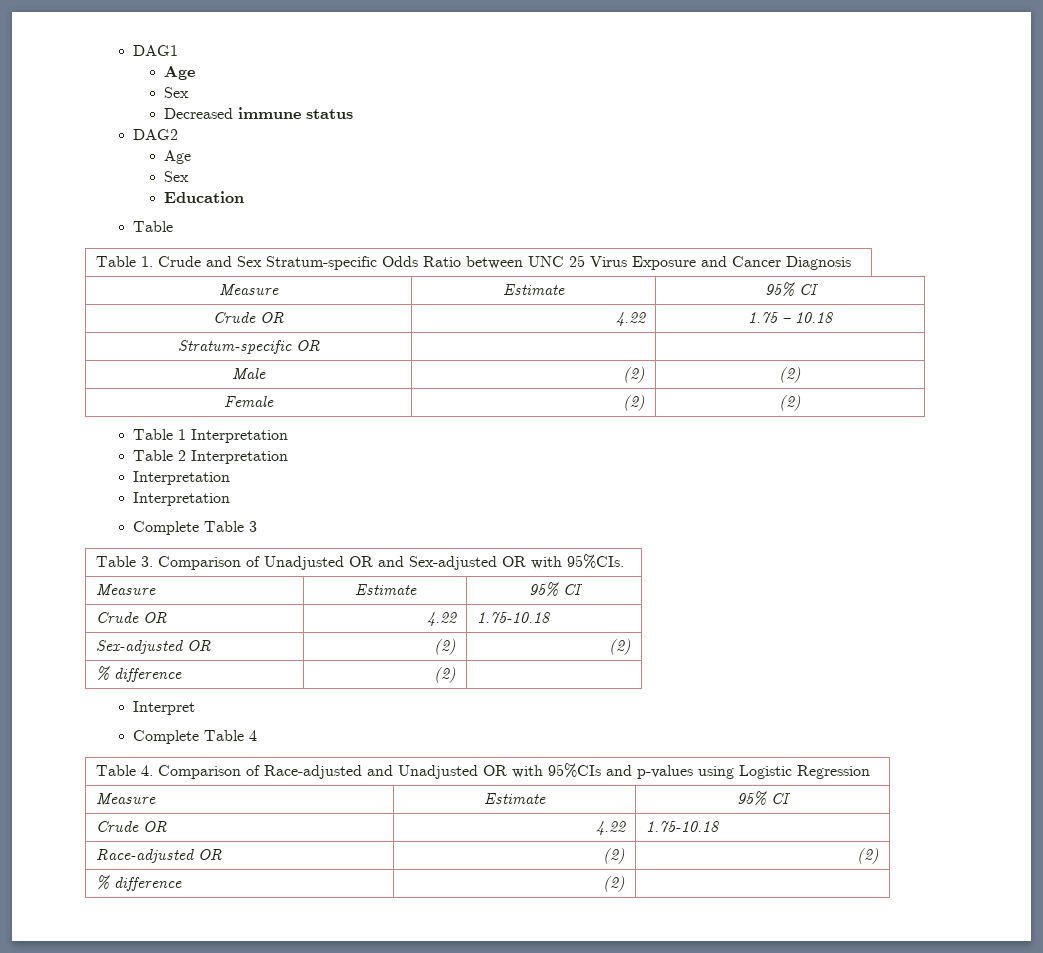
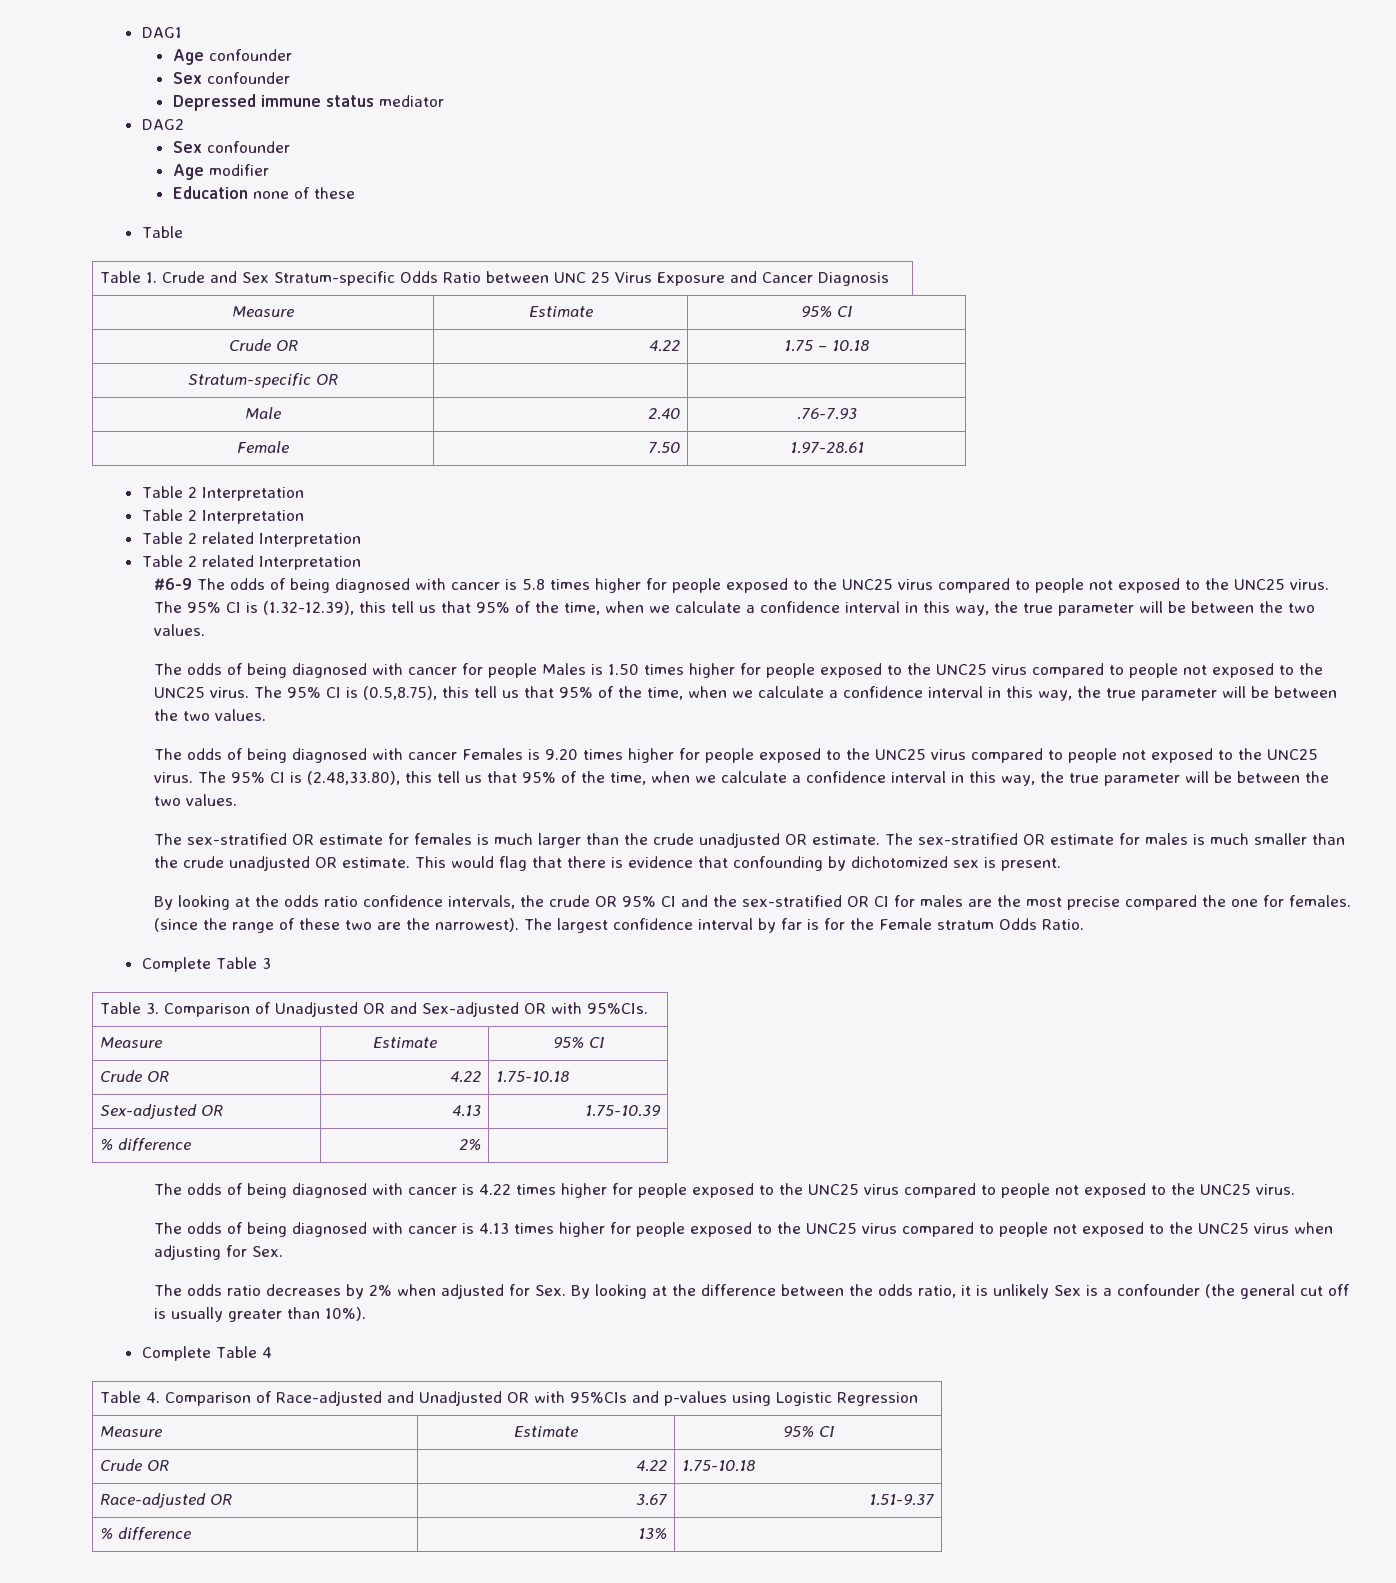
  DAG1
- Age
- Sex
- Decreased immune status
+ Age confounder
+ Sex confounder
+ Depressed immune status mediator
  DAG2
- Age
- Sex
+ Sex confounder
+ Age modifier
- Education
+ Education none of these
- Male | (2) | (2)
+ Male | 2.40 | .76-7.93
- Female | (2) | (2)
- Table 1 Interpretation
+ Female | 7.50 | 1.97-28.61
  Table 2 Interpretation
- Interpretation
- Interpretation
+ Table 2 Interpretation
+ Table 2 related Interpretation
+ Table 2 related Interpretation
+ #6-9 The odds of being diagnosed with cancer is 5.8 times higher for people exposed to the UNC25 virus compared to people not exposed to the UNC25 virus. The 95% CI is (1.32-12.39), this tell us that 95% of the time, when we calculate a confidence interval in this way, the true parameter will be between the two values.
+ The odds of being diagnosed with cancer for people Males is 1.50 times higher for people exposed to the UNC25 virus compared to people not exposed to the UNC25 virus. The 95% CI is (0.5,8.75), this tell us that 95% of the time, when we calculate a confidence interval in this way, the true parameter will be between the two values.
+ The odds of being diagnosed with cancer Females is 9.20 times higher for people exposed to the UNC25 virus compared to people not exposed to the UNC25 virus. The 95% CI is (2.48,33.80), this tell us that 95% of the time, when we calculate a confidence interval in this way, the true parameter will be between the two values.
+ The sex-stratified OR estimate for females is much larger than the crude unadjusted OR estimate. The sex-stratified OR estimate for males is much smaller than the crude unadjusted OR estimate. This would flag that there is evidence that confounding by dichotomized sex is present.
+ By looking at the odds ratio confidence intervals, the crude OR 95% CI and the sex-stratified OR CI for males are the most precise compared the one for females. (since the range of these two are the narrowest). The largest confidence interval by far is for the Female stratum Odds Ratio.
- Sex-adjusted OR | (2) | (2)
- % difference | (2) |
- Interpret
+ Sex-adjusted OR | 4.13 | 1.75-10.39
+ % difference | 2% |
+ The odds of being diagnosed with cancer is 4.22 times higher for people exposed to the UNC25 virus compared to people not exposed to the UNC25 virus.
+ The odds of being diagnosed with cancer is 4.13 times higher for people exposed to the UNC25 virus compared to people not exposed to the UNC25 virus when adjusting for Sex.
+ The odds ratio decreases by 2% when adjusted for Sex. By looking at the difference between the odds ratio, it is unlikely Sex is a confounder (the general cut off is usually greater than 10%).
- Race-adjusted OR | (2) | (2)
- % difference | (2) |
+ Race-adjusted OR | 3.67 | 1.51-9.37
+ % difference | 13% |

